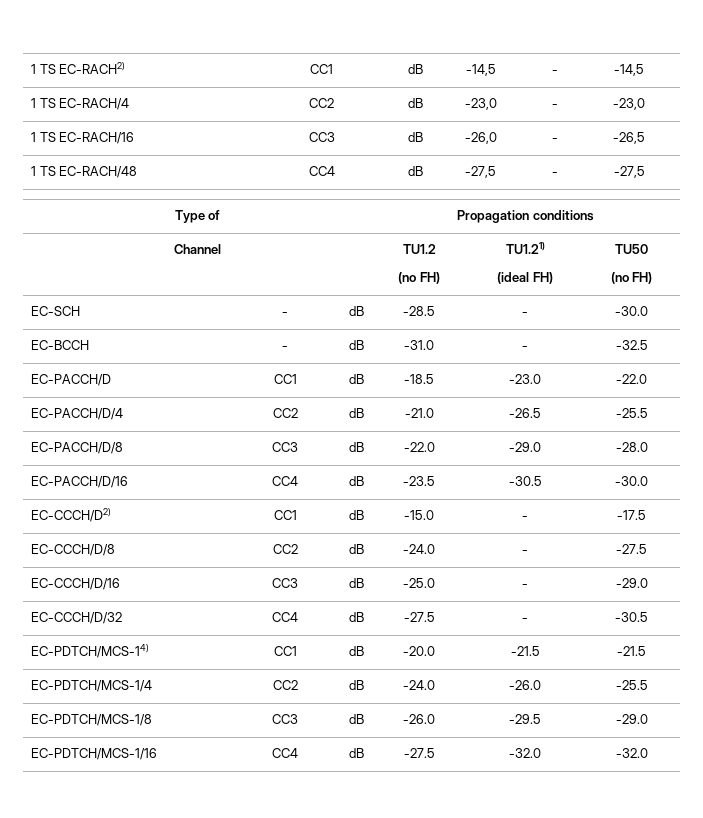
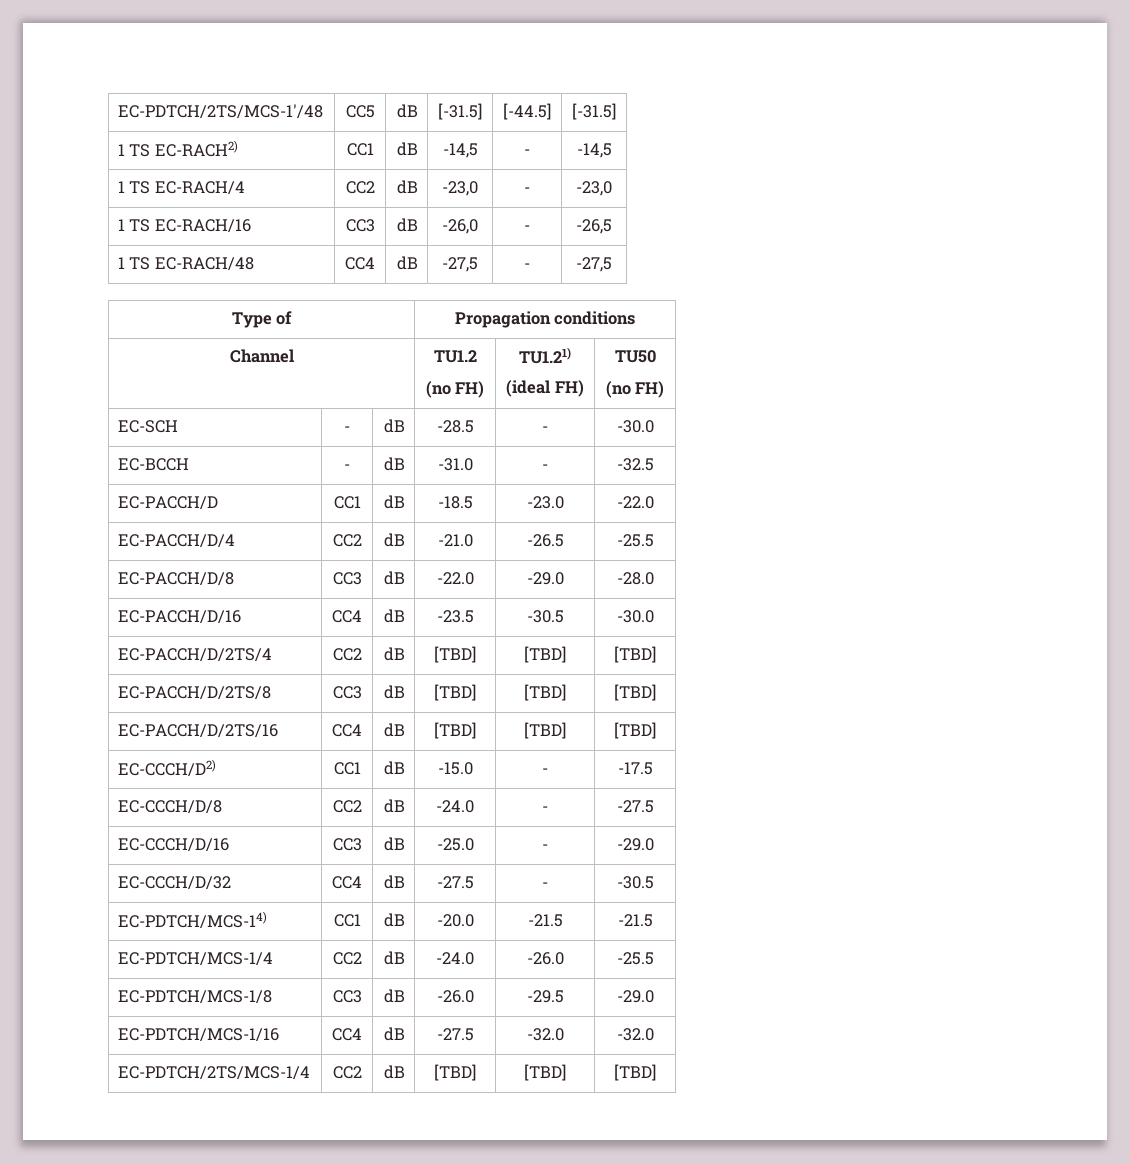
+ EC-PDTCH/2TS/MCS-1'/48 | CC5 | dB | [-31.5] | [-44.5] | [-31.5]
+ EC-PACCH/D/2TS/4 | CC2 | dB | [TBD] | [TBD] | [TBD]
+ EC-PACCH/D/2TS/8 | CC3 | dB | [TBD] | [TBD] | [TBD]
+ EC-PACCH/D/2TS/16 | CC4 | dB | [TBD] | [TBD] | [TBD]
+ EC-PDTCH/2TS/MCS-1/4 | CC2 | dB | [TBD] | [TBD] | [TBD]

